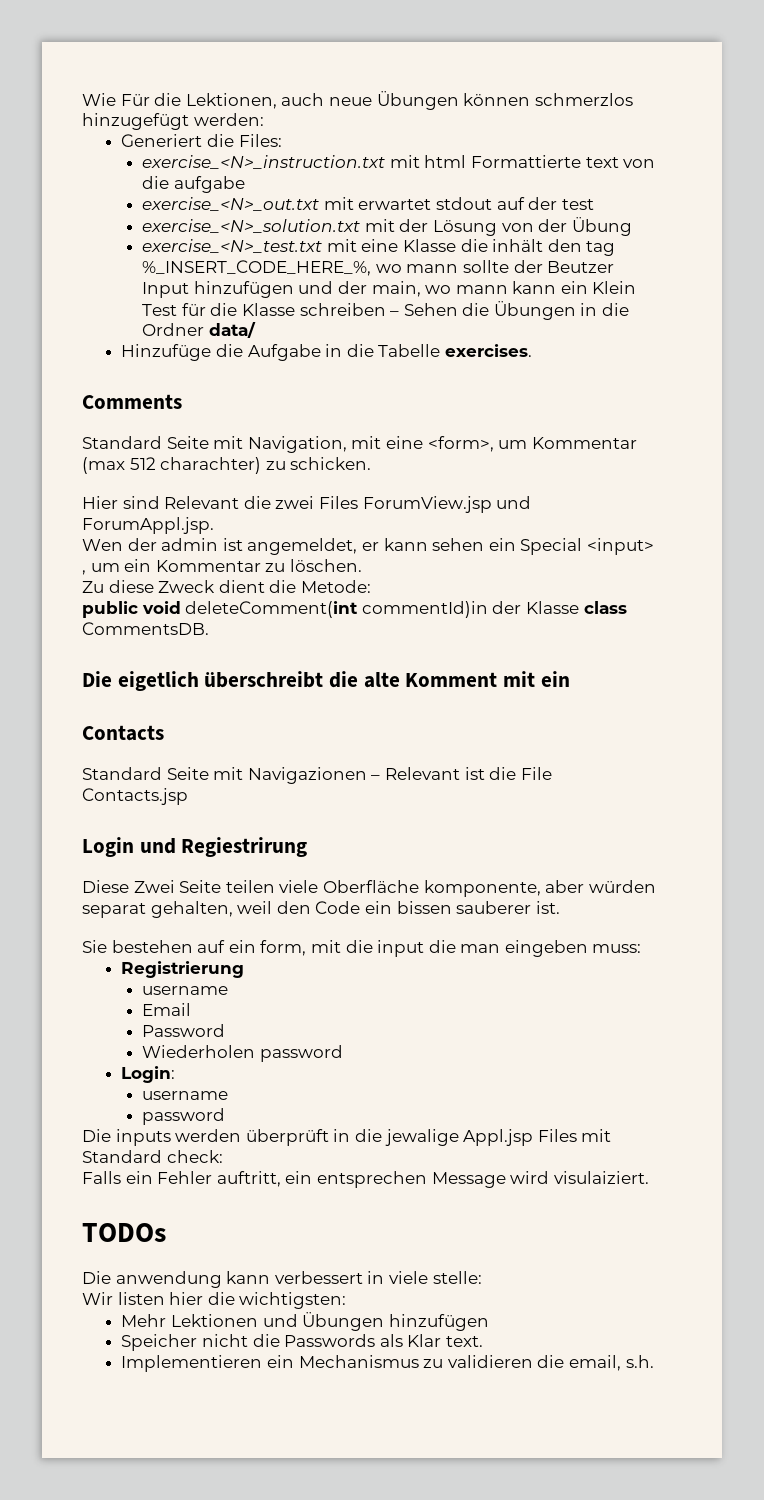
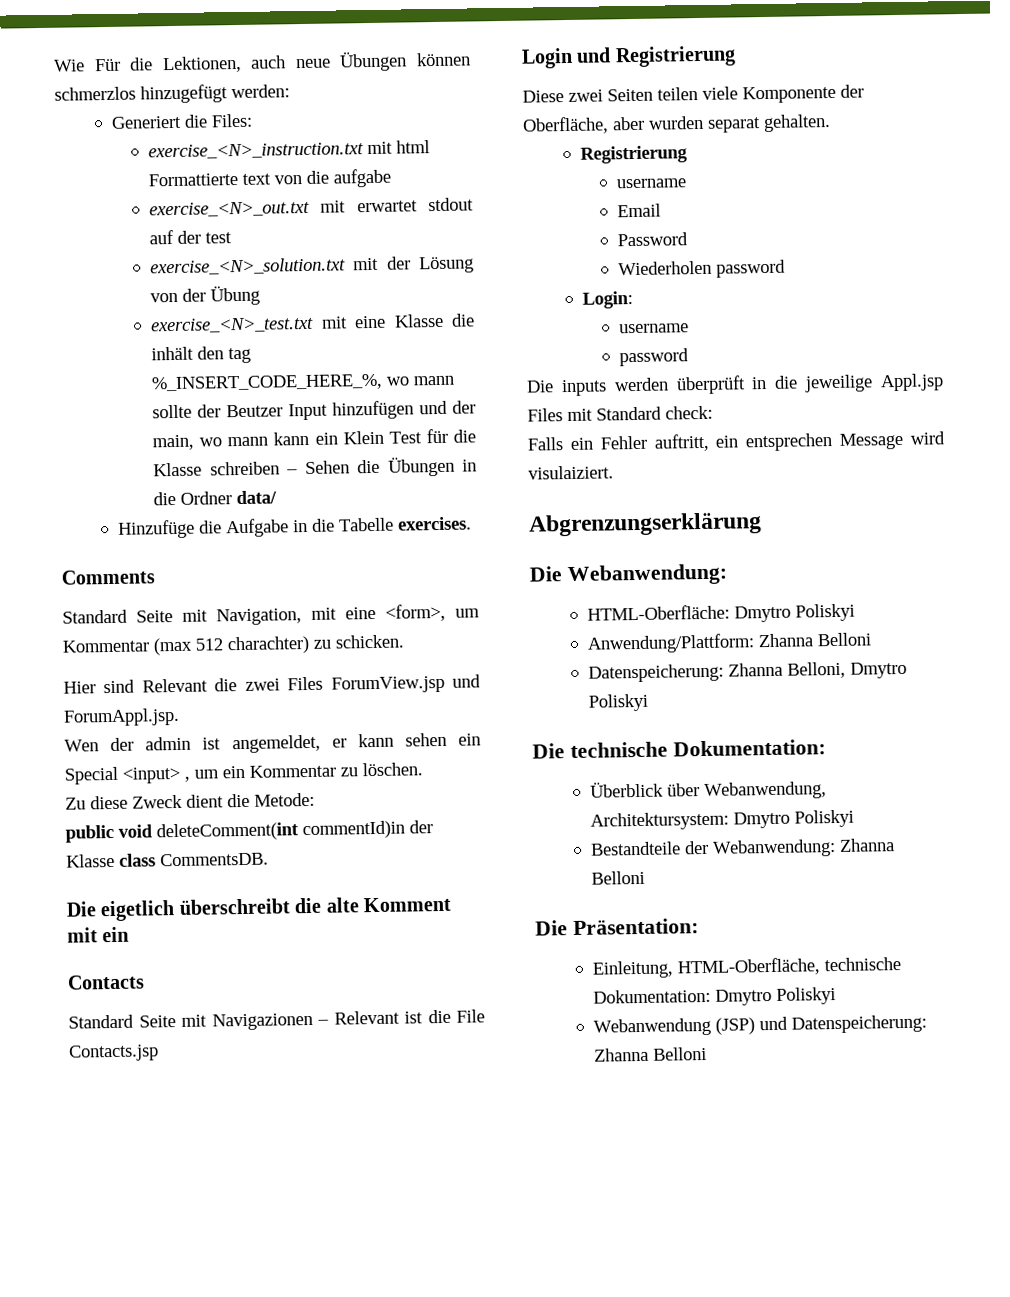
- Login und Regiestrirung
+ Login und Registrierung
- Diese Zwei Seite teilen viele Oberfläche komponente, aber würden separat gehalten, weil den Code ein bissen sauberer ist.
- Sie bestehen auf ein form, mit die input die man eingeben muss:
+ Diese zwei Seiten teilen viele Komponente der Oberfläche, aber wurden separat gehalten.
- Die inputs werden überprüft in die jewalige Appl.jsp Files mit Standard check:
+ Die inputs werden überprüft in die jeweilige Appl.jsp Files mit Standard check:
- TODOs
- Die anwendung kann verbessert in viele stelle:
- Wir listen hier die wichtigsten:
- Mehr Lektionen und Übungen hinzufügen
- Speicher nicht die Passwords als Klar text.
- Implementieren ein Mechanismus zu validieren die email, s.h.
+ Abgrenzungserklärung
+ Die Webanwendung:
+ HTML-Oberfläche: Dmytro Poliskyi
+ Anwendung/Plattform: Zhanna Belloni
+ Datenspeicherung: Zhanna Belloni, Dmytro Poliskyi
+ Die technische Dokumentation:
+ Überblick über Webanwendung, Architektursystem: Dmytro Poliskyi
+ Bestandteile der Webanwendung: Zhanna Belloni
+ Die Präsentation:
+ Einleitung, HTML-Oberfläche, technische Dokumentation: Dmytro Poliskyi
+ Webanwendung (JSP) und Datenspeicherung: Zhanna Belloni

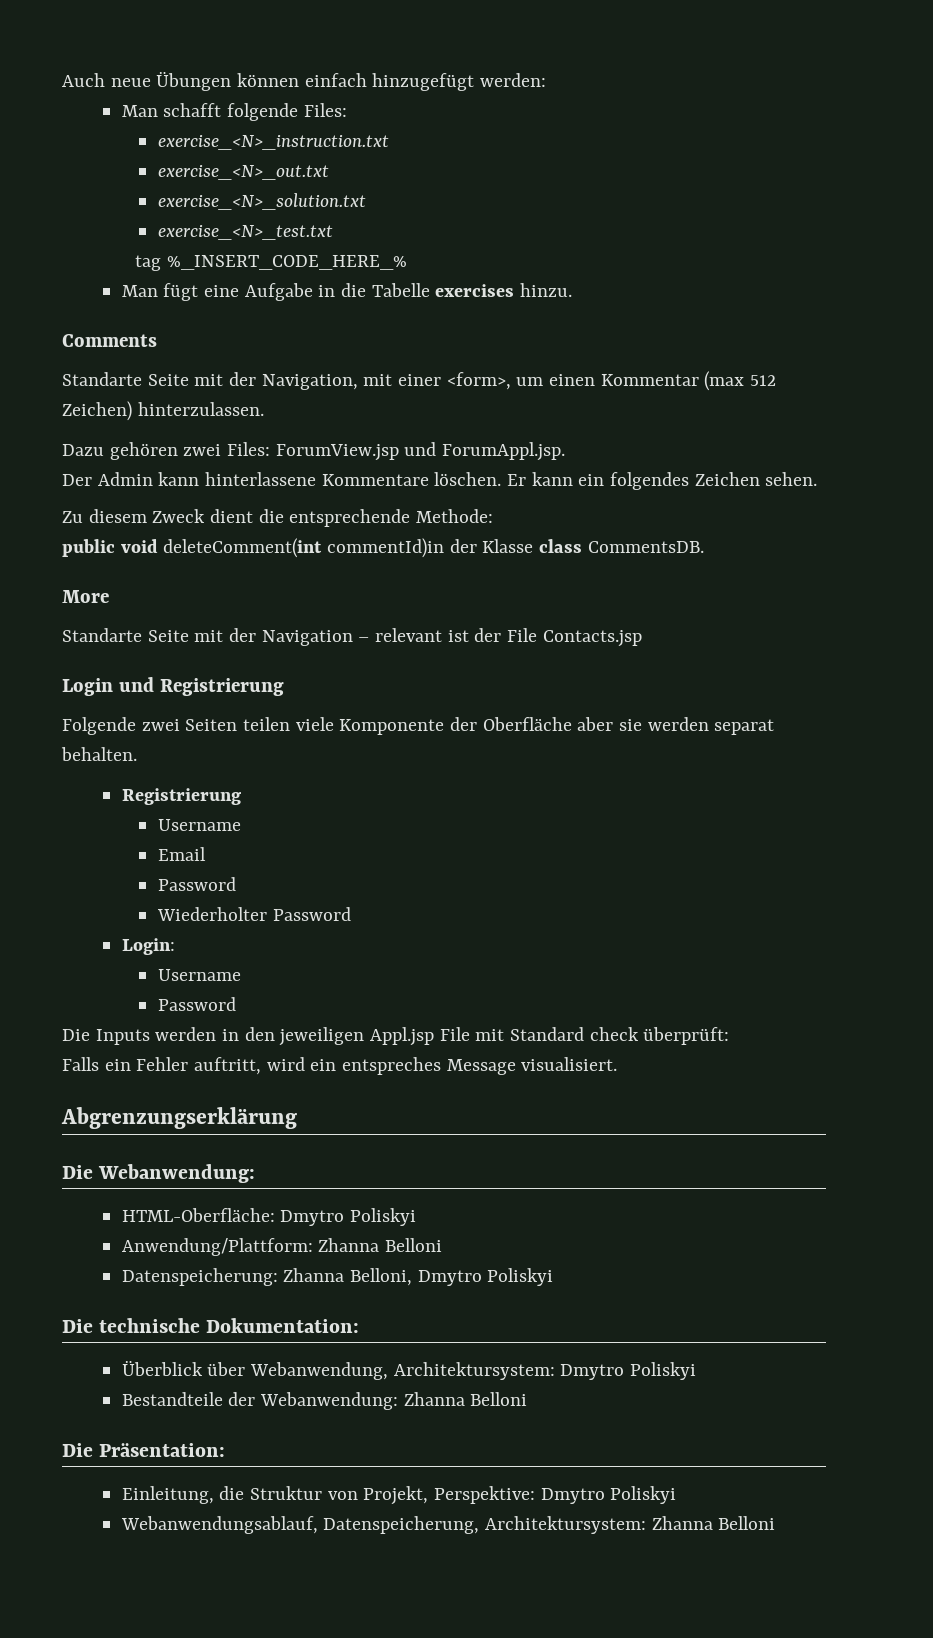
- Wie Für die Lektionen, auch neue Übungen können schmerzlos hinzugefügt werden:
+ Auch neue Übungen können einfach hinzugefügt werden:
- Generiert die Files:
+ Man schafft folgende Files:
- exercise_<N>_instruction.txt mit html Formattierte text von die aufgabe
- exercise_<N>_out.txt mit erwartet stdout auf der test
- exercise_<N>_solution.txt mit der Lösung von der Übung
- exercise_<N>_test.txt mit eine Klasse die inhält den tag %_INSERT_CODE_HERE_%, wo mann sollte der Beutzer Input hinzufügen und der main, wo mann kann ein Klein Test für die Klasse schreiben – Sehen die Übungen in die Ordner data/
- Hinzufüge die Aufgabe in die Tabelle exercises.
+ exercise_<N>_instruction.txt
+ exercise_<N>_out.txt
+ exercise_<N>_solution.txt
+ exercise_<N>_test.txt
+ tag %_INSERT_CODE_HERE_%
+ Man fügt eine Aufgabe in die Tabelle exercises hinzu.
- Standard Seite mit Navigation, mit eine <form>, um Kommentar (max 512 charachter) zu schicken.
- Hier sind Relevant die zwei Files ForumView.jsp und ForumAppl.jsp.
- Wen der admin ist angemeldet, er kann sehen ein Special <input> , um ein Kommentar zu löschen.
+ Standarte Seite mit der Navigation, mit einer <form>, um einen Kommentar (max 512 Zeichen) hinterzulassen.
+ Dazu gehören zwei Files: ForumView.jsp und ForumAppl.jsp.
+ Der Admin kann hinterlassene Kommentare löschen. Er kann ein folgendes Zeichen sehen.
- Zu diese Zweck dient die Metode:
+ Zu diesem Zweck dient die entsprechende Methode:
- Die eigetlich überschreibt die alte Komment mit ein
- Contacts
- Standard Seite mit Navigazionen – Relevant ist die File Contacts.jsp
+ More
+ Standarte Seite mit der Navigation – relevant ist der File Contacts.jsp
- Diese zwei Seiten teilen viele Komponente der Oberfläche, aber wurden separat gehalten.
+ Folgende zwei Seiten teilen viele Komponente der Oberfläche aber sie werden separat behalten.
  Registrierung
- username
+ Username
- Wiederholen password
+ Wiederholter Password
  Login:
- username
- password
- Die inputs werden überprüft in die jeweilige Appl.jsp Files mit Standard check:
+ Username
+ Password
+ Die Inputs werden in den jeweiligen Appl.jsp File mit Standard check überprüft:
- Falls ein Fehler auftritt, ein entsprechen Message wird visulaiziert.
+ Falls ein Fehler auftritt, wird ein entspreches Message visualisiert.
- Einleitung, HTML-Oberfläche, technische Dokumentation: Dmytro Poliskyi
- Webanwendung (JSP) und Datenspeicherung: Zhanna Belloni
+ Einleitung, die Struktur von Projekt, Perspektive: Dmytro Poliskyi
+ Webanwendungsablauf, Datenspeicherung, Architektursystem: Zhanna Belloni

